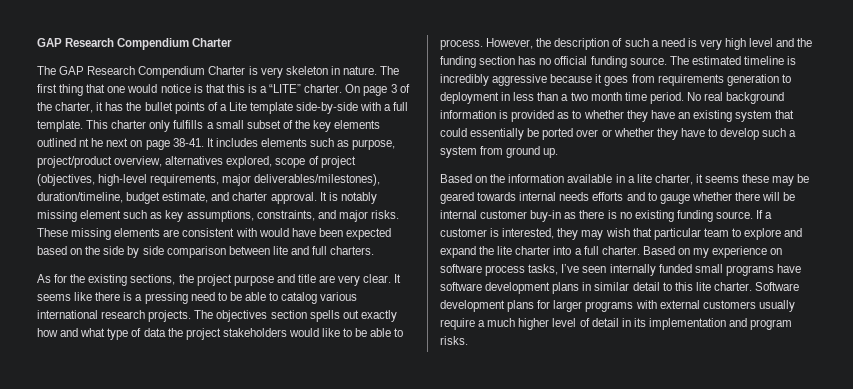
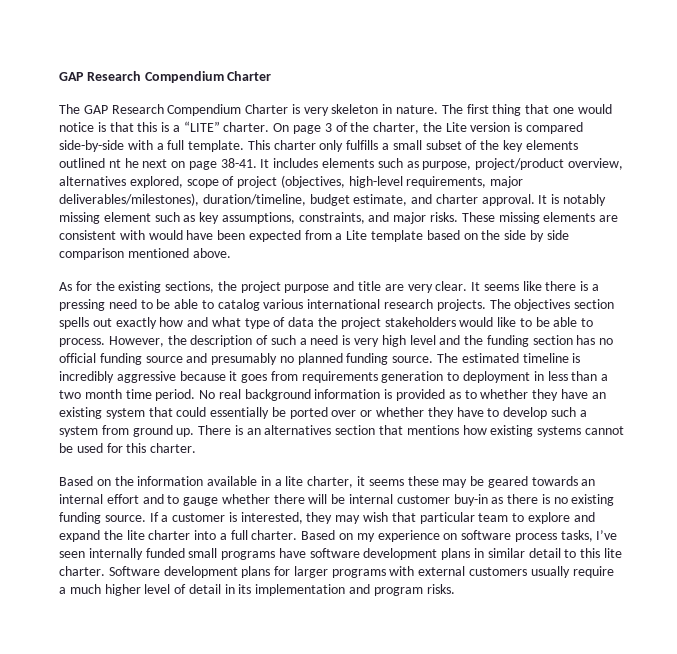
- On page 3 of the charter, it has the bullet points of a Lite template side-by-side with a full template.
+ On page 3 of the charter, the Lite version is compared side-by-side with a full template.
- These missing elements are consistent with would have been expected based on the side by side comparison between lite and full charters.
+ These missing elements are consistent with would have been expected from a Lite template based on the side by side comparison mentioned above.
- However, the description of such a need is very high level and the funding section has no official funding source.
+ However, the description of such a need is very high level and the funding section has no official funding source and presumably no planned funding source.
+ There is an alternatives section that mentions how existing systems cannot be used for this charter.
- Based on the information available in a lite charter, it seems these may be geared towards internal needs efforts and to gauge whether there will be internal customer buy-in as there is no existing funding source.
+ Based on the information available in a lite charter, it seems these may be geared towards an internal effort and to gauge whether there will be internal customer buy-in as there is no existing funding source.

